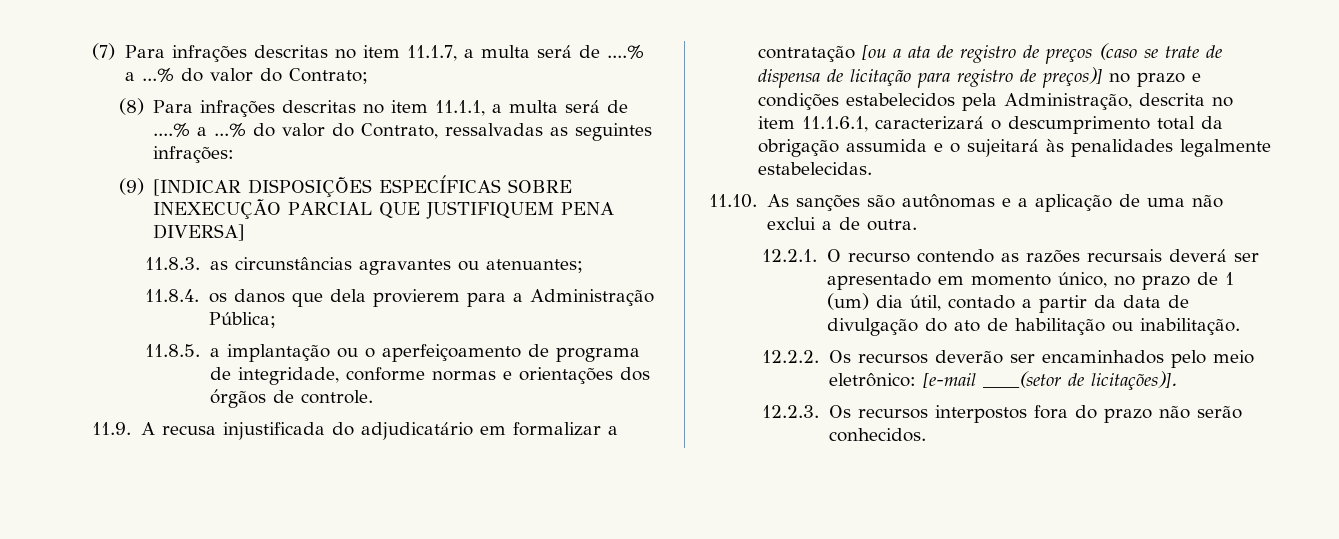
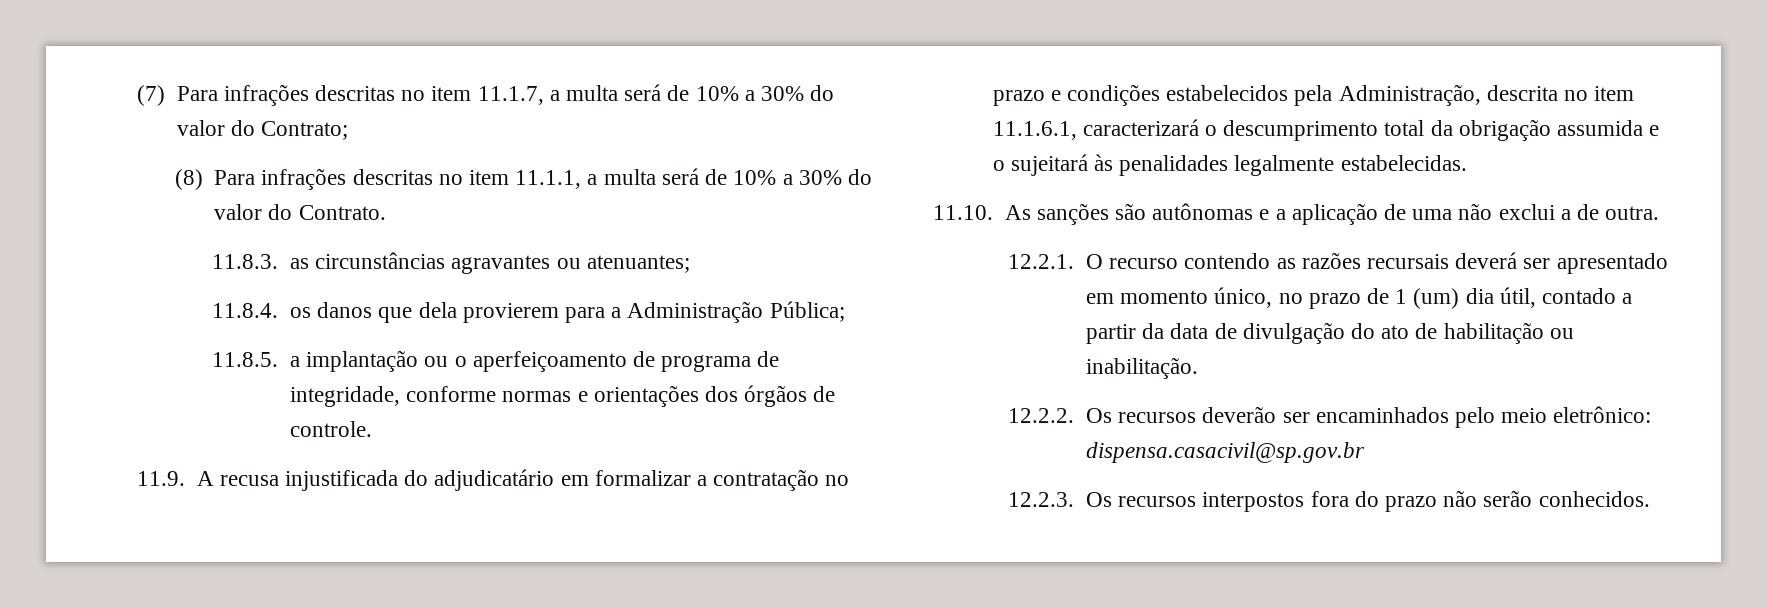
- (7) Para infrações descritas no item 11.1.7, a multa será de ....% a ...% do valor do Contrato;
+ (7) Para infrações descritas no item 11.1.7, a multa será de 10% a 30% do valor do Contrato;
- (8) Para infrações descritas no item 11.1.1, a multa será de ....% a ...% do valor do Contrato, ressalvadas as seguintes infrações:
- (9) [INDICAR DISPOSIÇÕES ESPECÍFICAS SOBRE INEXECUÇÃO PARCIAL QUE JUSTIFIQUEM PENA DIVERSA]
+ (8) Para infrações descritas no item 11.1.1, a multa será de 10% a 30% do valor do Contrato.
- 11.9. A recusa injustificada do adjudicatário em formalizar a contratação [ou a ata de registro de preços (caso se trate de dispensa de licitação para registro de preços)] no prazo e condições estabelecidos pela Administração, descrita no item 11.1.6.1, caracterizará o descumprimento total da obrigação assumida e o sujeitará às penalidades legalmente estabelecidas.
+ 11.9. A recusa injustificada do adjudicatário em formalizar a contratação no prazo e condições estabelecidos pela Administração, descrita no item 11.1.6.1, caracterizará o descumprimento total da obrigação assumida e o sujeitará às penalidades legalmente estabelecidas.
- 12.2.2. Os recursos deverão ser encaminhados pelo meio eletrônico: [e-mail ____(setor de licitações)].
+ 12.2.2. Os recursos deverão ser encaminhados pelo meio eletrônico: dispensa.casacivil@sp.gov.br

